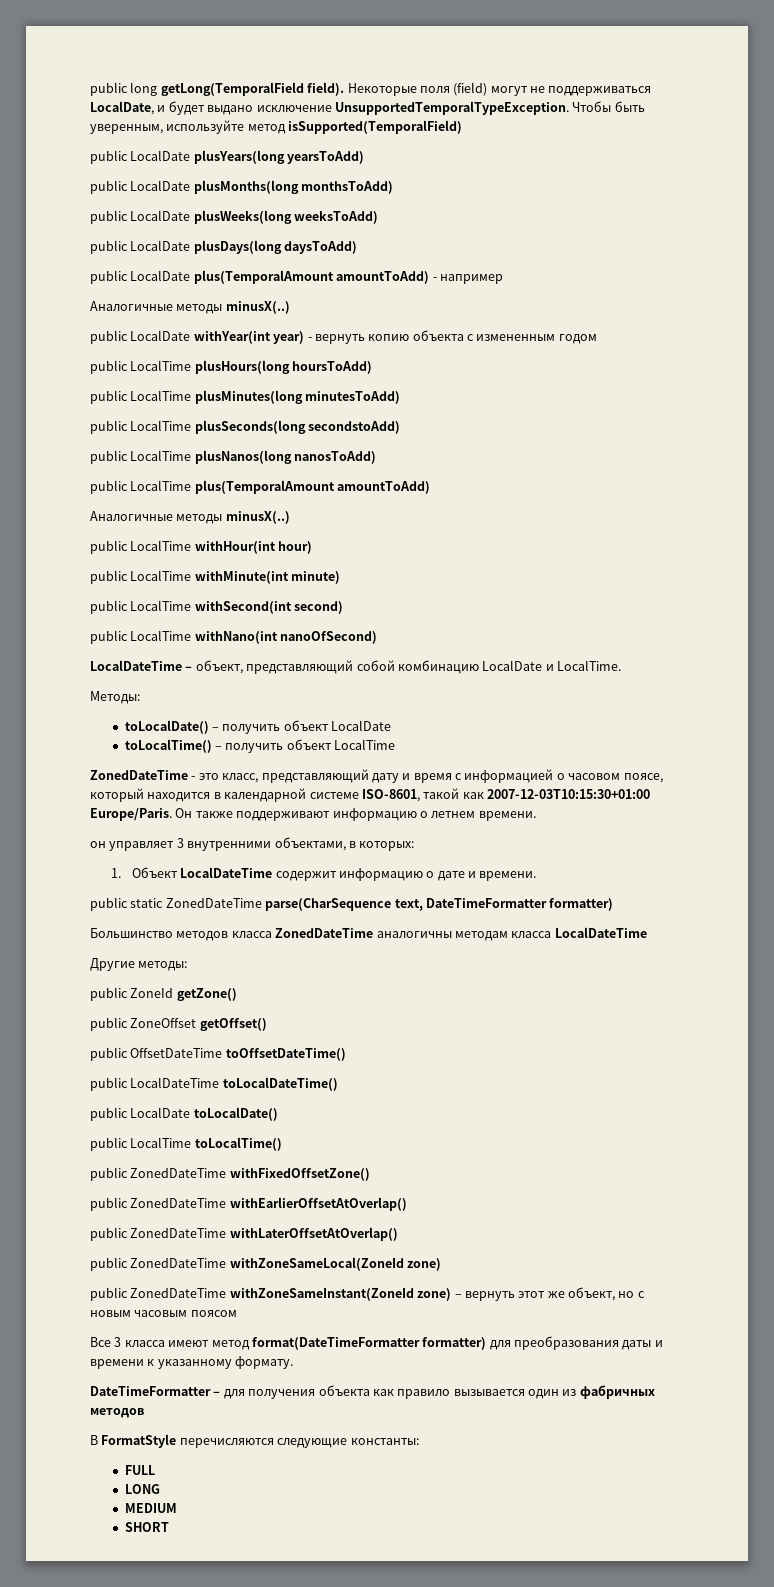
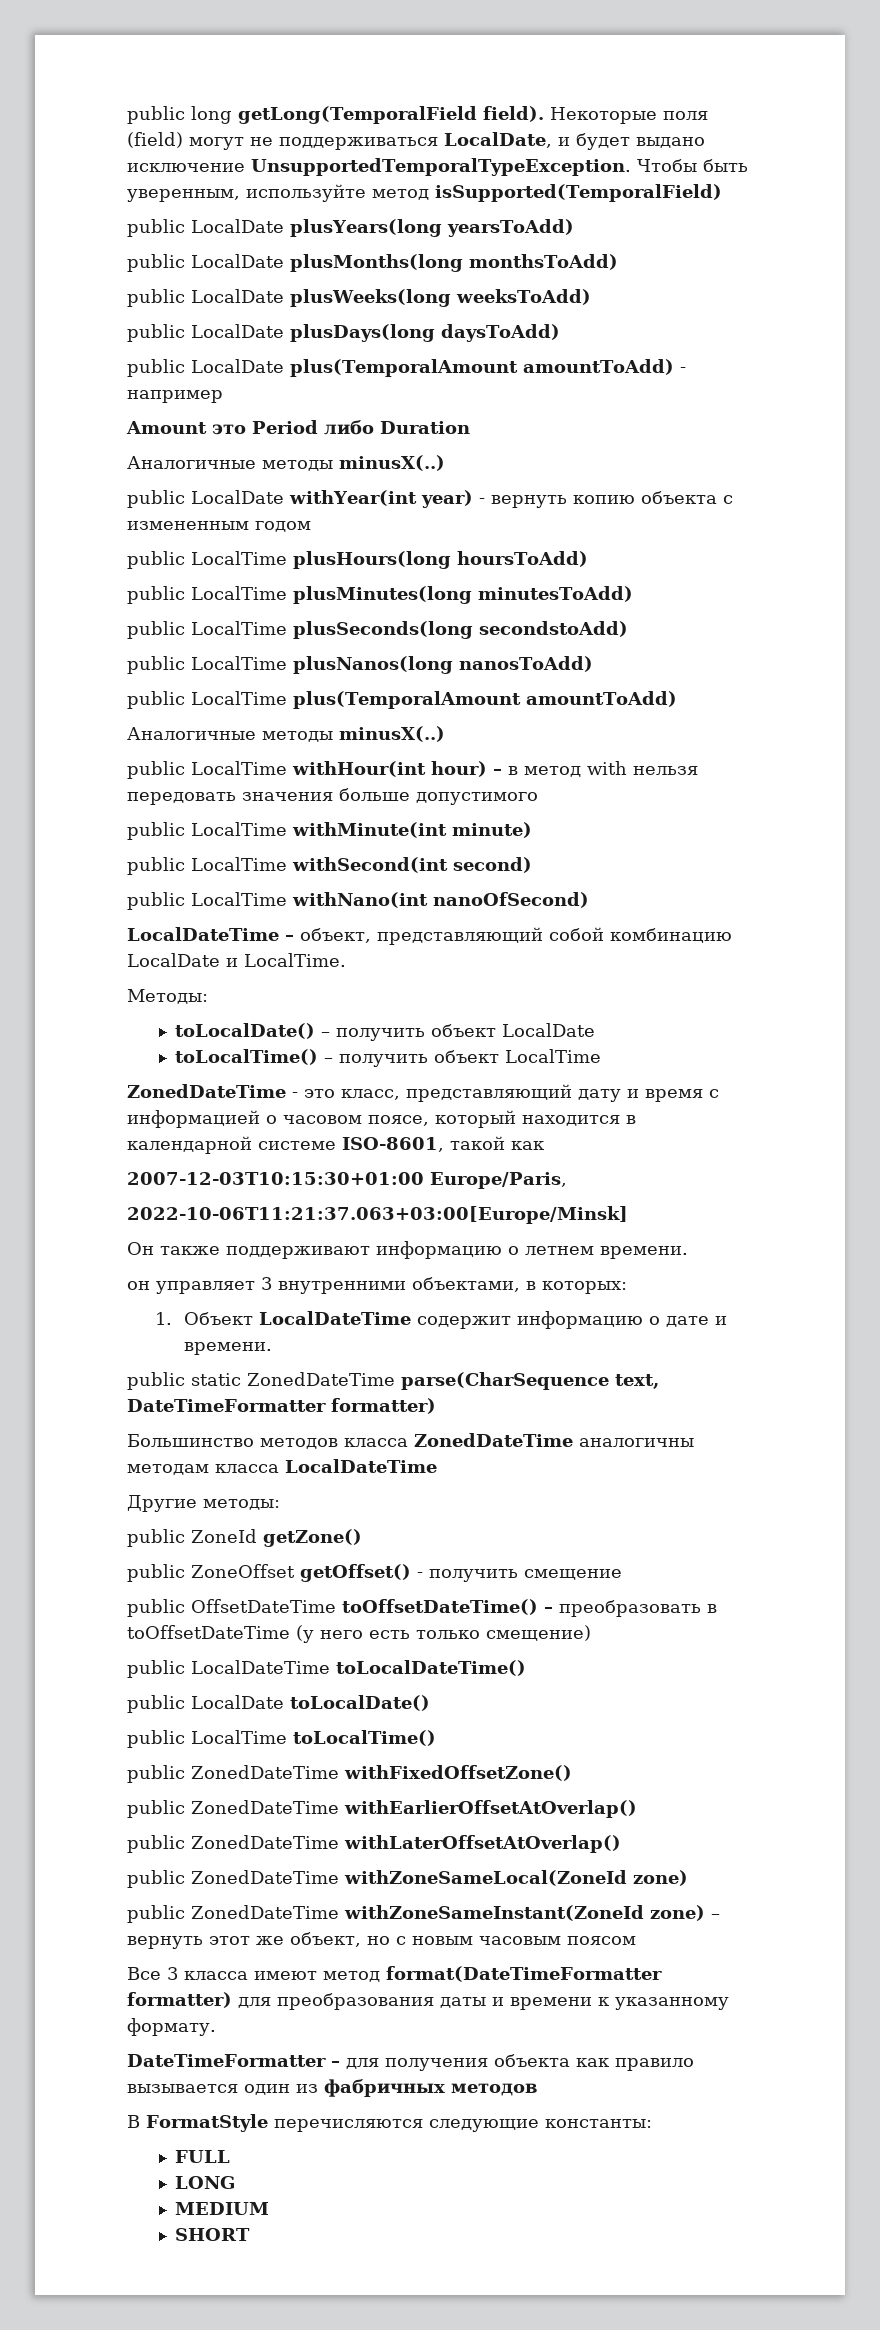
+ Amount это Period либо Duration
- public LocalTime withHour(int hour)
+ public LocalTime withHour(int hour) – в метод with нельзя передовать значения больше допустимого
- ZonedDateTime - это класс, представляющий дату и время с информацией о часовом поясе, который находится в календарной системе ISO-8601, такой как 2007-12-03T10:15:30+01:00 Europe/Paris. Он также поддерживают информацию о летнем времени.
+ ZonedDateTime - это класс, представляющий дату и время с информацией о часовом поясе, который находится в календарной системе ISO-8601, такой как
+ 2007-12-03T10:15:30+01:00 Europe/Paris,
+ 2022-10-06T11:21:37.063+03:00[Europe/Minsk]
+ Он также поддерживают информацию о летнем времени.
- public ZoneOffset getOffset()
+ public ZoneOffset getOffset() - получить смещение
- public OffsetDateTime toOffsetDateTime()
+ public OffsetDateTime toOffsetDateTime() – преобразовать в toOffsetDateTime (у него есть только смещение)

